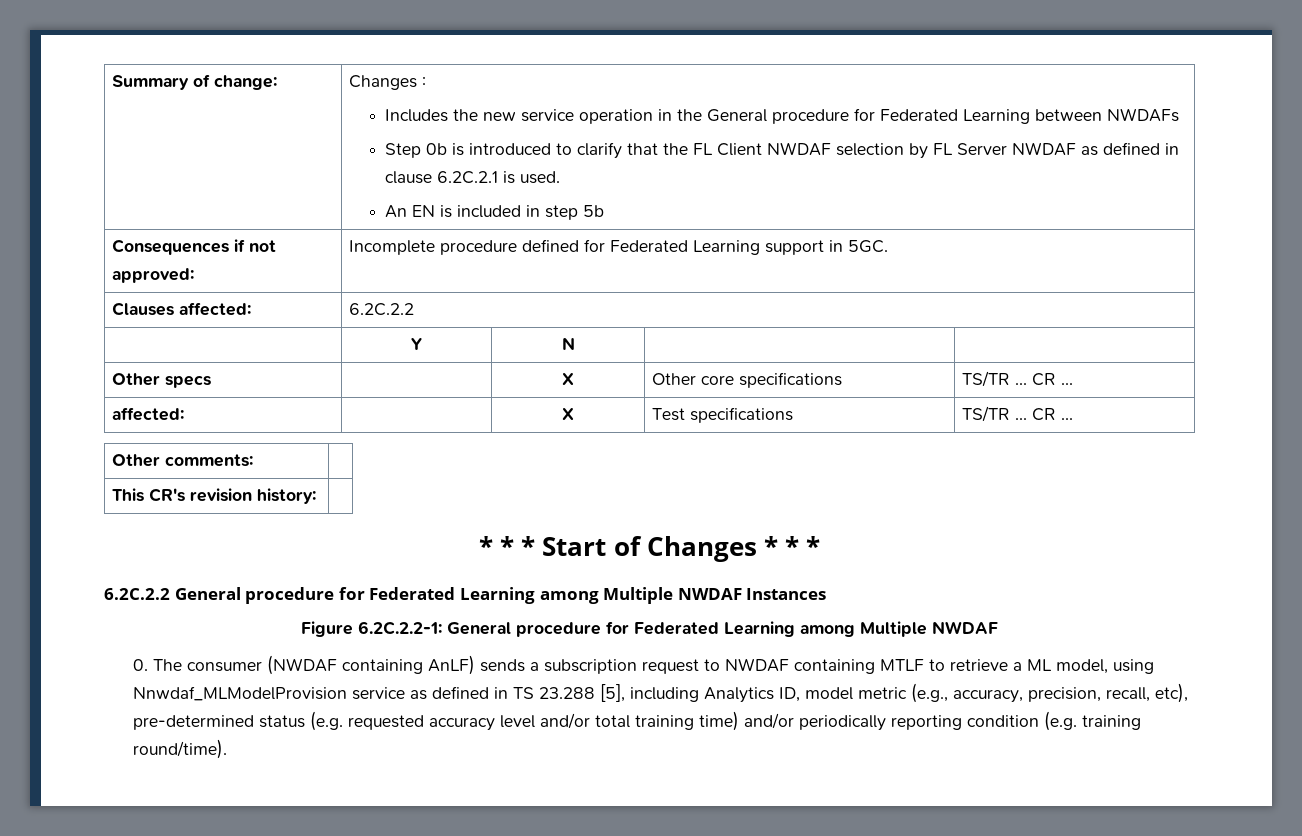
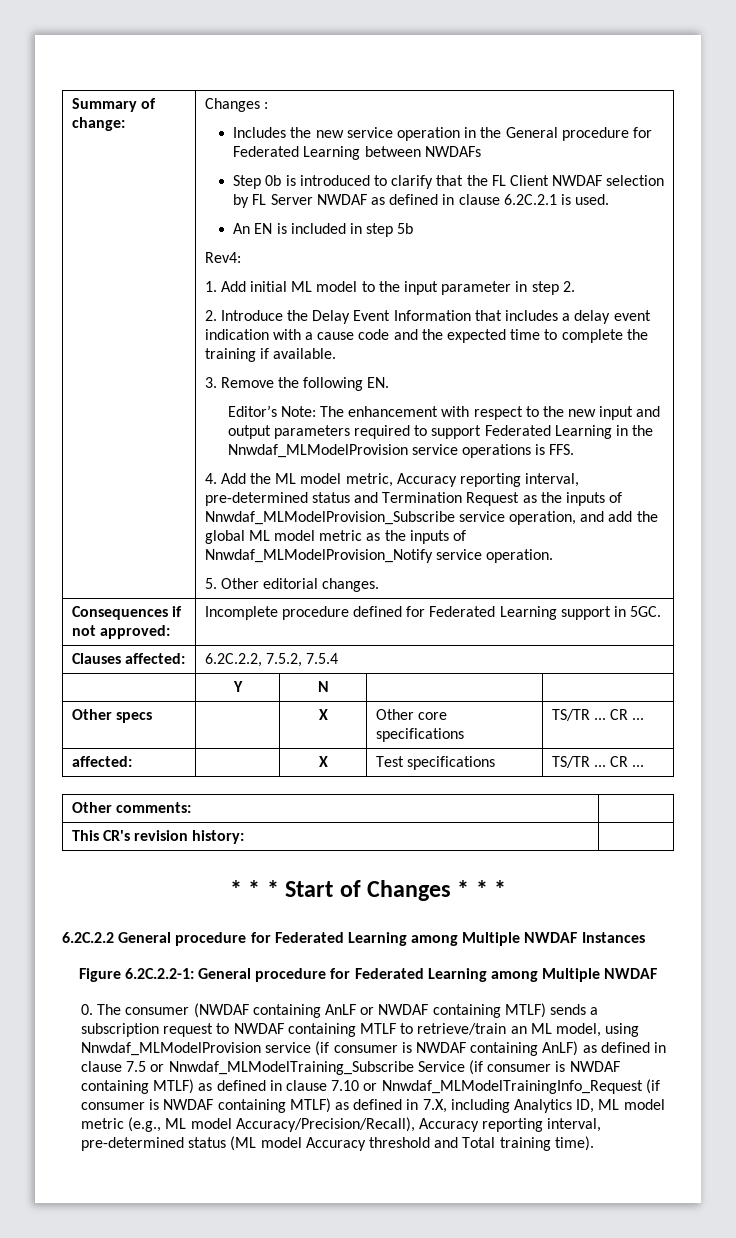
+ Rev4:
+ 1. Add initial ML model to the input parameter in step 2.
+ 2. Introduce the Delay Event Information that includes a delay event indication with a cause code and the expected time to complete the training if available.
+ 3. Remove the following EN.
+ Editor’s Note: The enhancement with respect to the new input and output parameters required to support Federated Learning in the Nnwdaf_MLModelProvision service operations is FFS.
+ 4. Add the ML model metric, Accuracy reporting interval, pre-determined status and Termination Request as the inputs of Nnwdaf_MLModelProvision_Subscribe service operation, and add the global ML model metric as the inputs of Nnwdaf_MLModelProvision_Notify service operation.
+ 5. Other editorial changes.
- Clauses affected: | 6.2C.2.2
+ Clauses affected: | 6.2C.2.2, 7.5.2, 7.5.4
- 0. The consumer (NWDAF containing AnLF) sends a subscription request to NWDAF containing MTLF to retrieve a ML model, using Nnwdaf_MLModelProvision service as defined in TS 23.288 [5], including Analytics ID, model metric (e.g., accuracy, precision, recall, etc), pre-determined status (e.g. requested accuracy level and/or total training time) and/or periodically reporting condition (e.g. training round/time).
+ 0. The consumer (NWDAF containing AnLF or NWDAF containing MTLF) sends a subscription request to NWDAF containing MTLF to retrieve/train an ML model, using Nnwdaf_MLModelProvision service (if consumer is NWDAF containing AnLF) as defined in clause 7.5 or Nnwdaf_MLModelTraining_Subscribe Service (if consumer is NWDAF containing MTLF) as defined in clause 7.10 or Nnwdaf_MLModelTrainingInfo_Request (if consumer is NWDAF containing MTLF) as defined in 7.X, including Analytics ID, ML model metric (e.g., ML model Accuracy/Precision/Recall), Accuracy reporting interval, pre-determined status (ML model Accuracy threshold and Total training time).

